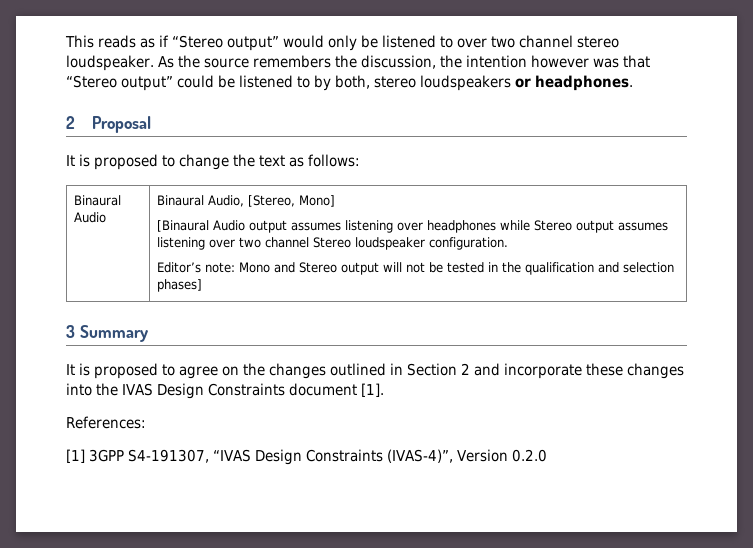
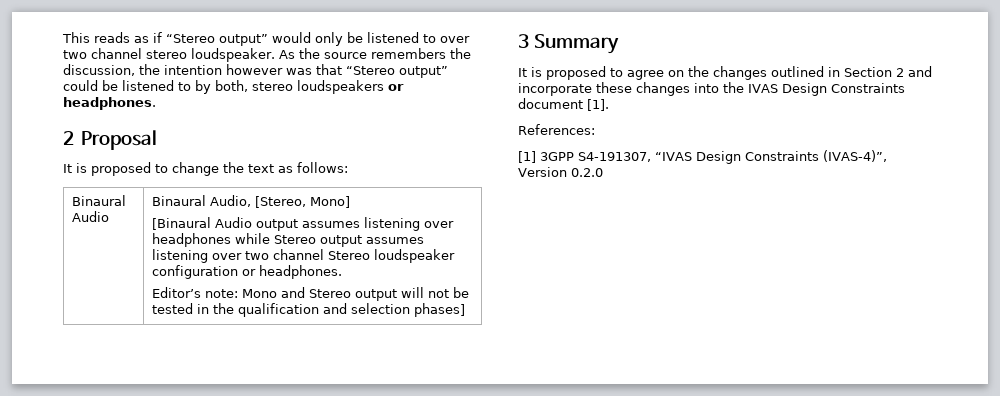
- [Binaural Audio output assumes listening over headphones while Stereo output assumes listening over two channel Stereo loudspeaker configuration.
+ [Binaural Audio output assumes listening over headphones while Stereo output assumes listening over two channel Stereo loudspeaker configuration or headphones.

